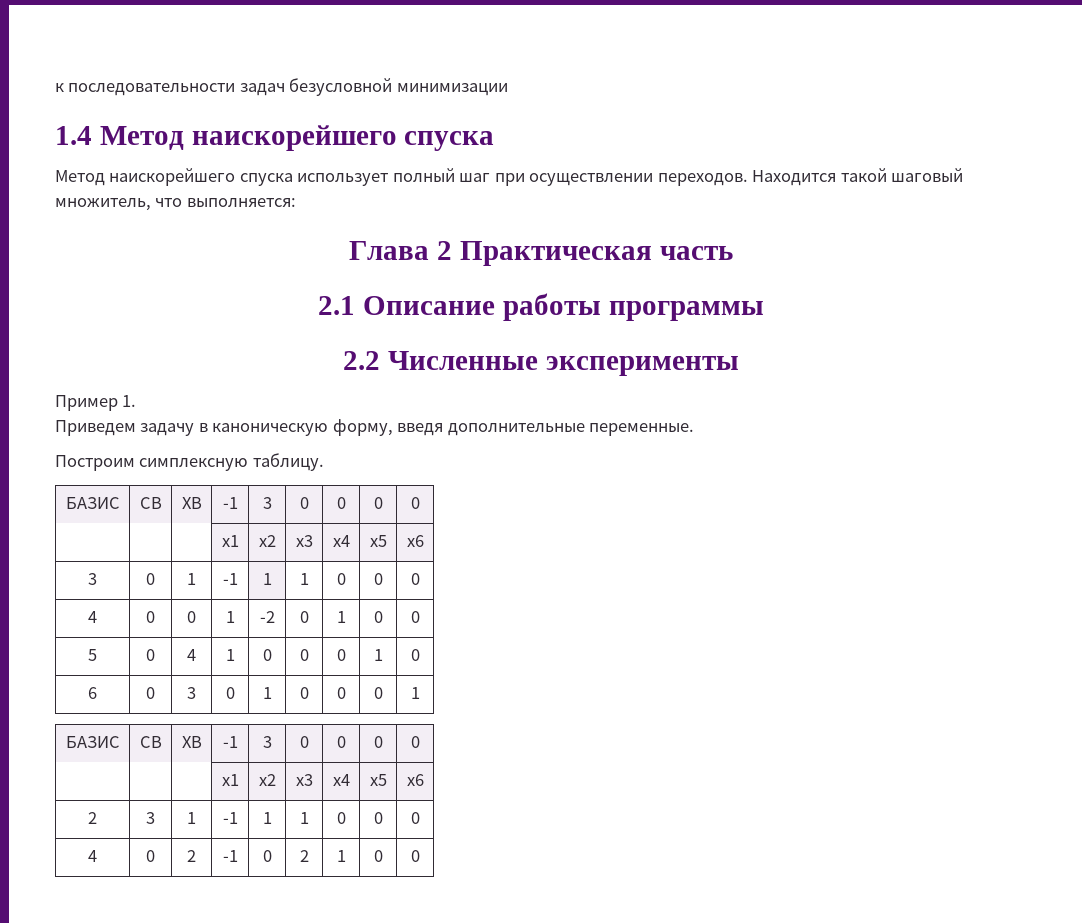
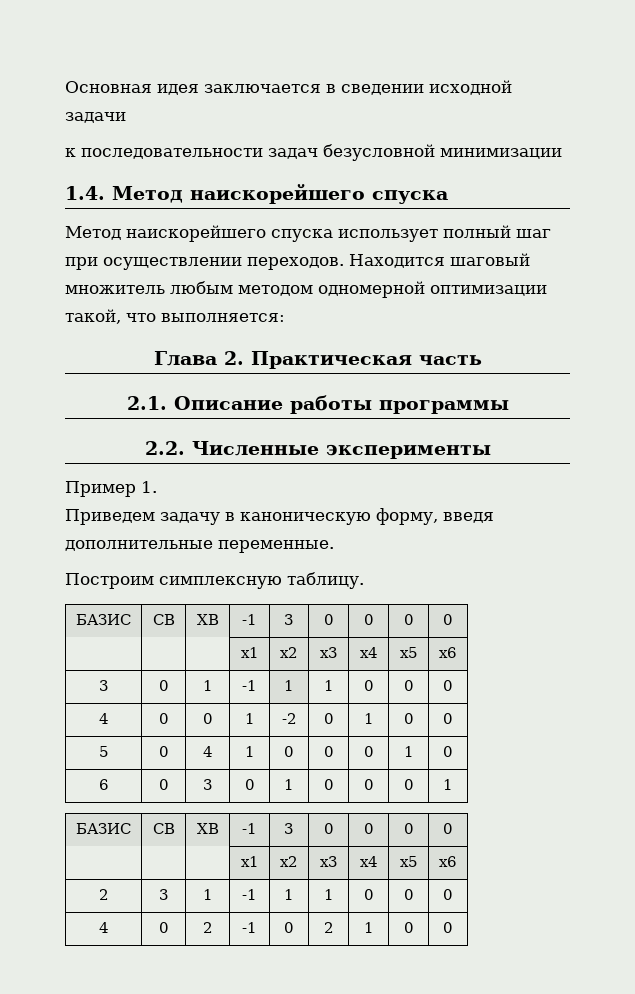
+ Основная идея заключается в сведении исходной задачи
- 1.4 Метод наискорейшего спуска
+ 1.4. Метод наискорейшего спуска
- Находится такой шаговый множитель, что выполняется:
+ Находится шаговый множитель любым методом одномерной оптимизации такой, что выполняется:
- Глава 2 Практическая часть
+ Глава 2. Практическая часть
- 2.1 Описание работы программы
+ 2.1. Описание работы программы
- 2.2 Численные эксперименты
+ 2.2. Численные эксперименты

